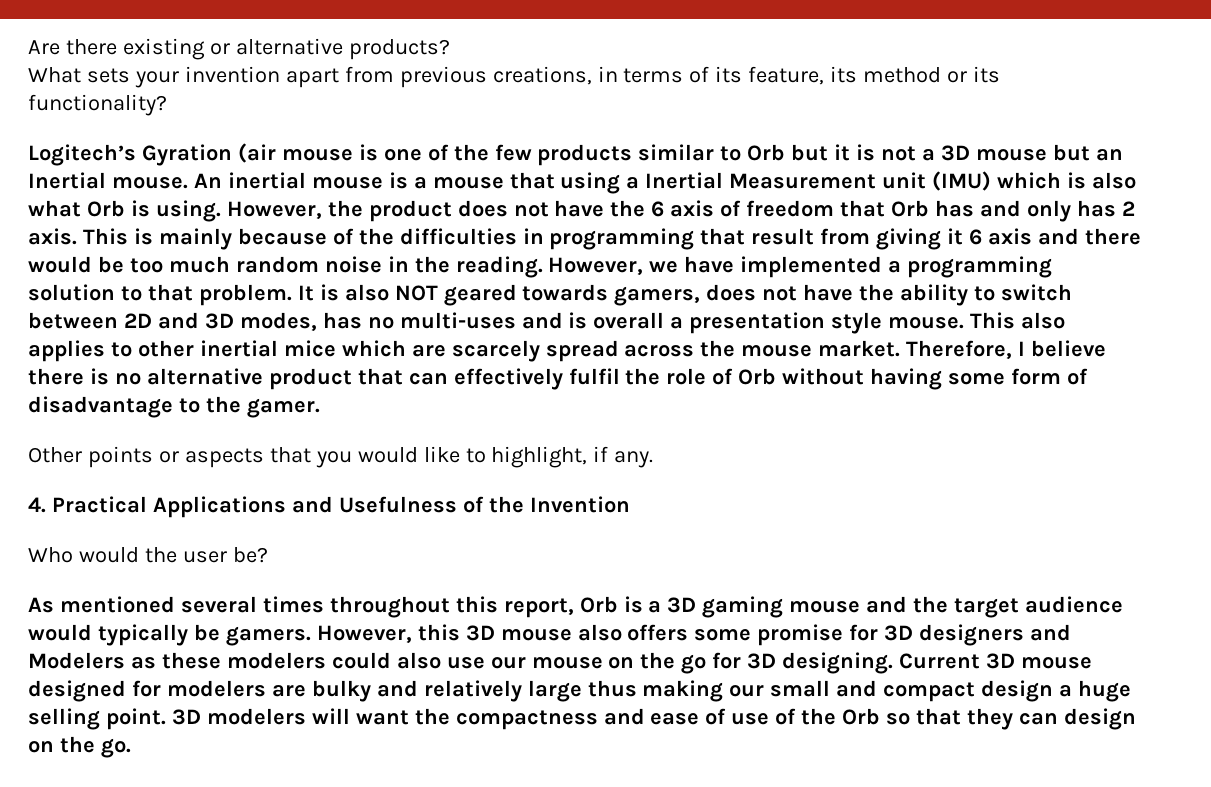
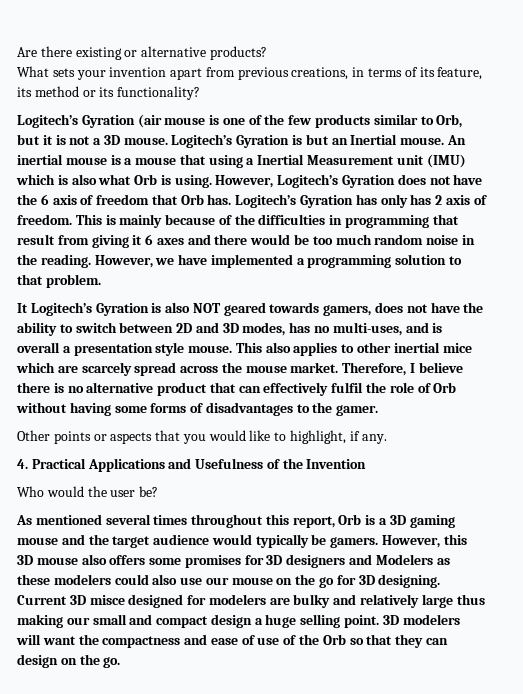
- Logitech’s Gyration (air mouse is one of the few products similar to Orb but it is not a 3D mouse but an Inertial mouse.
+ Logitech’s Gyration (air mouse is one of the few products similar to Orb, but it is not a 3D mouse. Logitech’s Gyration is but an Inertial mouse.
- However, the product does not have the 6 axis of freedom that Orb has and only has 2 axis.
+ However, Logitech’s Gyration does not have the 6 axis of freedom that Orb has. Logitech’s Gyration has only has 2 axis of freedom.
- This is mainly because of the difficulties in programming that result from giving it 6 axis and there would be too much random noise in the reading.
+ This is mainly because of the difficulties in programming that result from giving it 6 axes and there would be too much random noise in the reading.
- However, we have implemented a programming solution to that problem. It is also NOT geared towards gamers, does not have the ability to switch between 2D and 3D modes, has no multi-uses and is overall a presentation style mouse.
+ However, we have implemented a programming solution to that problem.
+ It Logitech’s Gyration is also NOT geared towards gamers, does not have the ability to switch between 2D and 3D modes, has no multi-uses, and is overall a presentation style mouse.
- Therefore, I believe there is no alternative product that can effectively fulfil the role of Orb without having some form of disadvantage to the gamer.
+ Therefore, I believe there is no alternative product that can effectively fulfil the role of Orb without having some forms of disadvantages to the gamer.
- However, this 3D mouse also offers some promise for 3D designers and Modelers as these modelers could also use our mouse on the go for 3D designing.
+ However, this 3D mouse also offers some promises for 3D designers and Modelers as these modelers could also use our mouse on the go for 3D designing.
- Current 3D mouse designed for modelers are bulky and relatively large thus making our small and compact design a huge selling point.
+ Current 3D misce designed for modelers are bulky and relatively large thus making our small and compact design a huge selling point.

